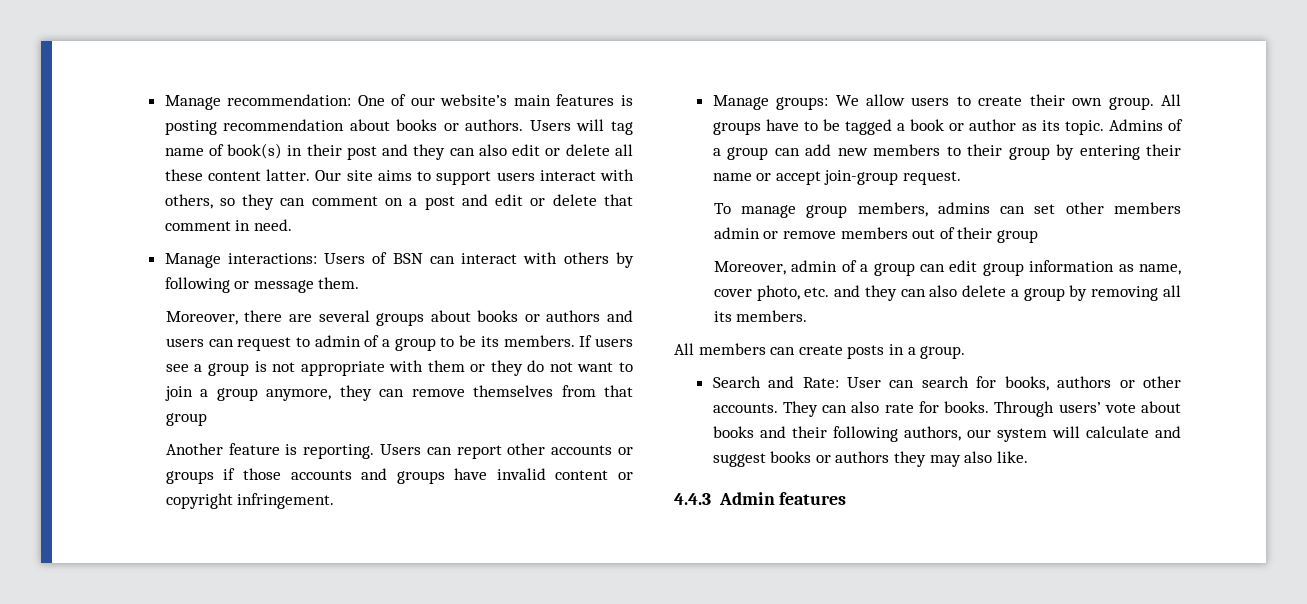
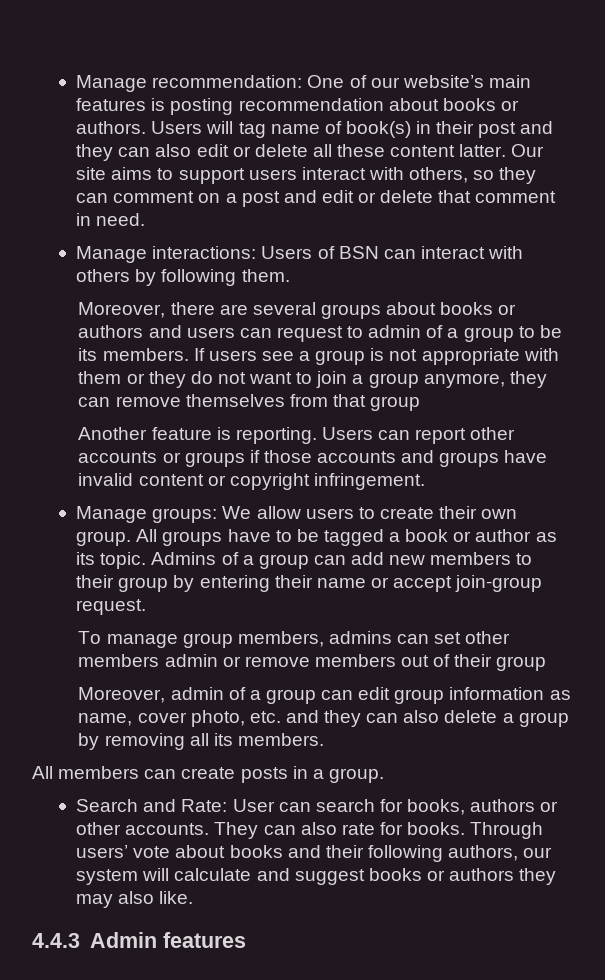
- Manage interactions: Users of BSN can interact with others by following or message them.
+ Manage interactions: Users of BSN can interact with others by following them.

